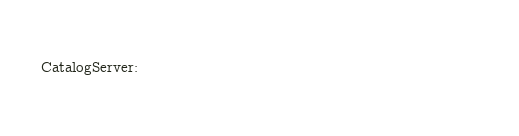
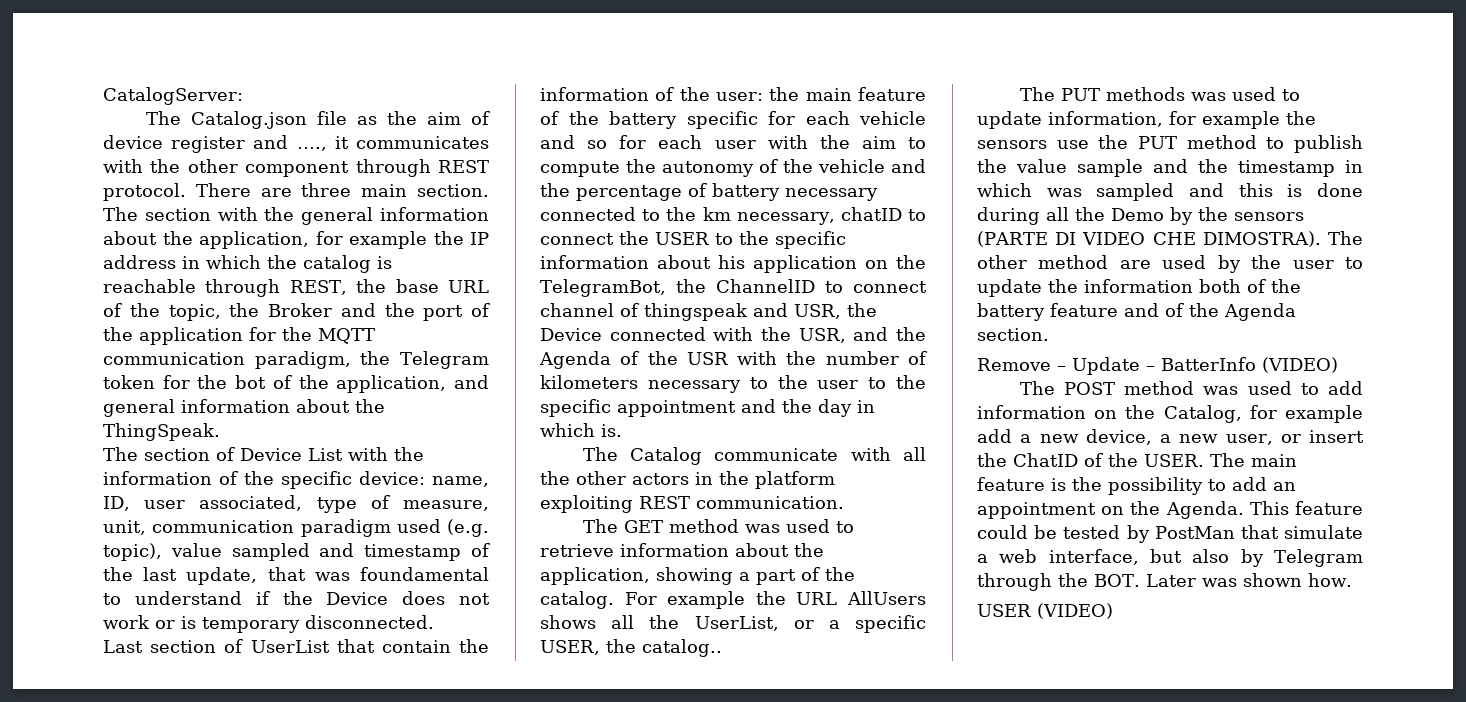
+ The Catalog.json file as the aim of device register and …., it communicates with the other component through REST protocol. There are three main section. The section with the general information about the application, for example the IP address in which the catalog is reachable through REST, the base URL of the topic, the Broker and the port of the application for the MQTT communication paradigm, the Telegram token for the bot of the application, and general information about the ThingSpeak.
+ The section of Device List with the information of the specific device: name, ID, user associated, type of measure, unit, communication paradigm used (e.g. topic), value sampled and timestamp of the last update, that was foundamental to understand if the Device does not work or is temporary disconnected.
+ Last section of UserList that contain the information of the user: the main feature of the battery specific for each vehicle and so for each user with the aim to compute the autonomy of the vehicle and the percentage of battery necessary connected to the km necessary, chatID to connect the USER to the specific information about his application on the TelegramBot, the ChannelID to connect channel of thingspeak and USR, the Device connected with the USR, and the Agenda of the USR with the number of kilometers necessary to the user to the specific appointment and the day in which is.
+ The Catalog communicate with all the other actors in the platform exploiting REST communication.
+ The GET method was used to retrieve information about the application, showing a part of the catalog. For example the URL AllUsers shows all the UserList, or a specific USER, the catalog..
+ The PUT methods was used to update information, for example the sensors use the PUT method to publish the value sample and the timestamp in which was sampled and this is done during all the Demo by the sensors (PARTE DI VIDEO CHE DIMOSTRA). The other method are used by the user to update the information both of the battery feature and of the Agenda section.
+ Remove – Update – BatterInfo (VIDEO)
+ The POST method was used to add information on the Catalog, for example add a new device, a new user, or insert the ChatID of the USER. The main feature is the possibility to add an appointment on the Agenda. This feature could be tested by PostMan that simulate a web interface, but also by Telegram through the BOT. Later was shown how.
+ USER (VIDEO)

